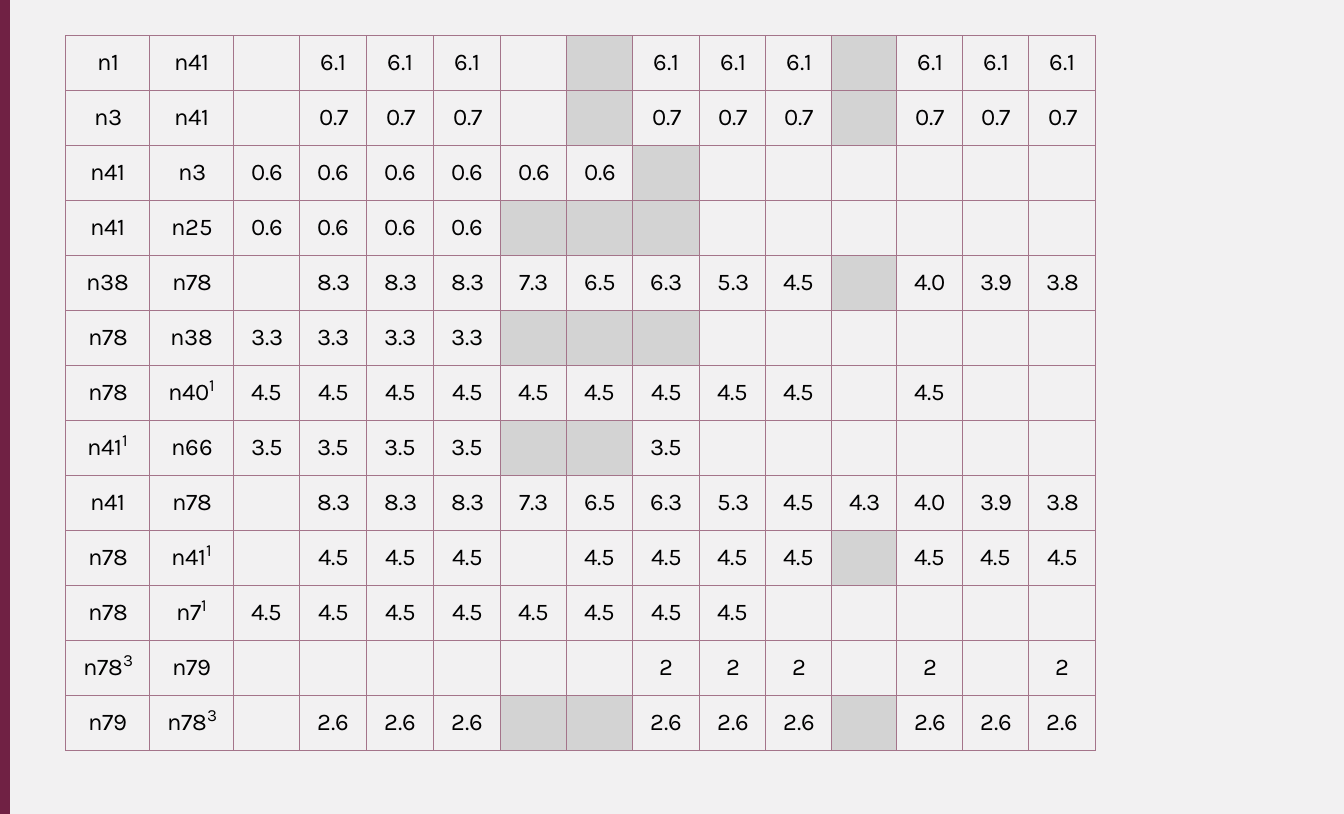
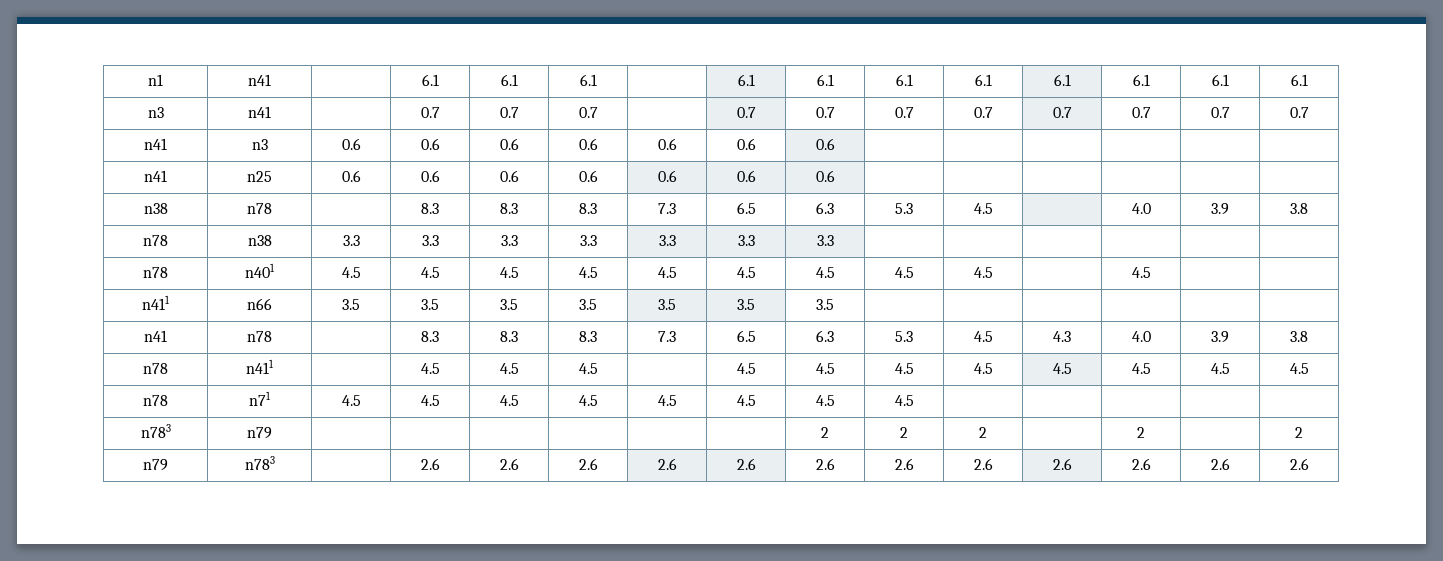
- n1 | n41 | | 6.1 | 6.1 | 6.1 | | | 6.1 | 6.1 | 6.1 | | 6.1 | 6.1 | 6.1
+ n1 | n41 | | 6.1 | 6.1 | 6.1 | | 6.1 | 6.1 | 6.1 | 6.1 | 6.1 | 6.1 | 6.1 | 6.1
- n3 | n41 | | 0.7 | 0.7 | 0.7 | | | 0.7 | 0.7 | 0.7 | | 0.7 | 0.7 | 0.7
+ n3 | n41 | | 0.7 | 0.7 | 0.7 | | 0.7 | 0.7 | 0.7 | 0.7 | 0.7 | 0.7 | 0.7 | 0.7
- n41 | n3 | 0.6 | 0.6 | 0.6 | 0.6 | 0.6 | 0.6 | | | | | | |
+ n41 | n3 | 0.6 | 0.6 | 0.6 | 0.6 | 0.6 | 0.6 | 0.6 | | | | | |
- n41 | n25 | 0.6 | 0.6 | 0.6 | 0.6 | | | | | | | | |
+ n41 | n25 | 0.6 | 0.6 | 0.6 | 0.6 | 0.6 | 0.6 | 0.6 | | | | | |
- n78 | n38 | 3.3 | 3.3 | 3.3 | 3.3 | | | | | | | | |
+ n78 | n38 | 3.3 | 3.3 | 3.3 | 3.3 | 3.3 | 3.3 | 3.3 | | | | | |
- n411 | n66 | 3.5 | 3.5 | 3.5 | 3.5 | | | 3.5 | | | | | |
+ n411 | n66 | 3.5 | 3.5 | 3.5 | 3.5 | 3.5 | 3.5 | 3.5 | | | | | |
- n78 | n411 | | 4.5 | 4.5 | 4.5 | | 4.5 | 4.5 | 4.5 | 4.5 | | 4.5 | 4.5 | 4.5
+ n78 | n411 | | 4.5 | 4.5 | 4.5 | | 4.5 | 4.5 | 4.5 | 4.5 | 4.5 | 4.5 | 4.5 | 4.5
- n79 | n783 | | 2.6 | 2.6 | 2.6 | | | 2.6 | 2.6 | 2.6 | | 2.6 | 2.6 | 2.6
+ n79 | n783 | | 2.6 | 2.6 | 2.6 | 2.6 | 2.6 | 2.6 | 2.6 | 2.6 | 2.6 | 2.6 | 2.6 | 2.6

